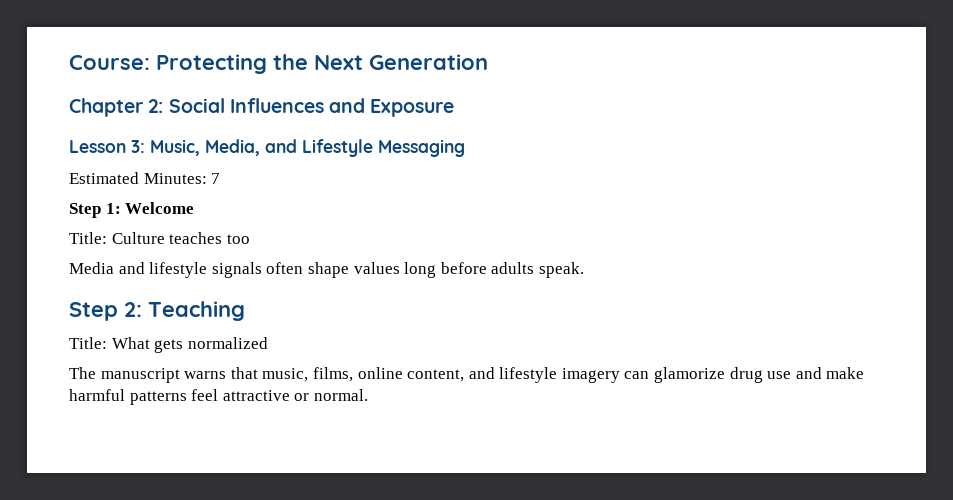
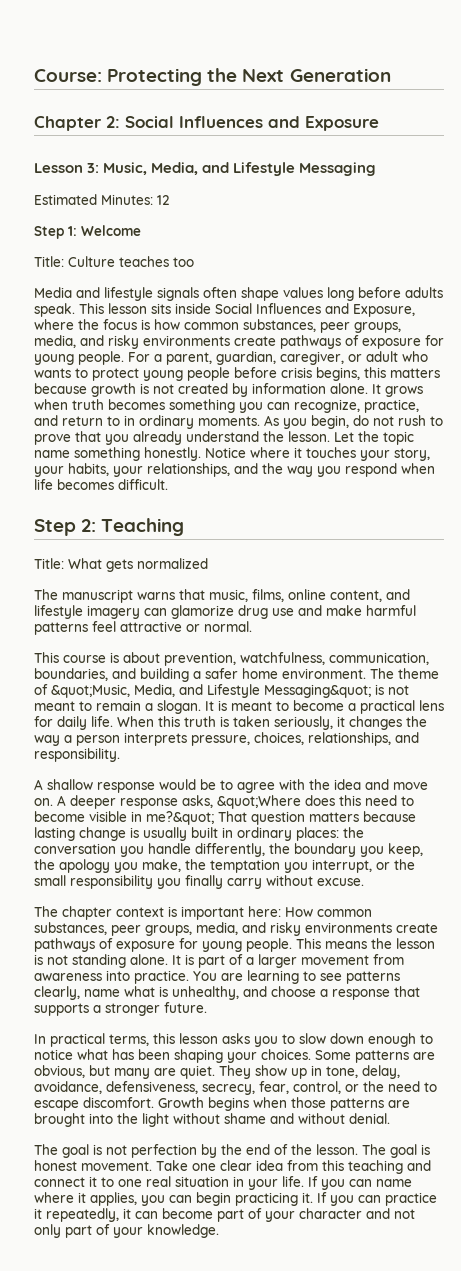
- Estimated Minutes: 7
+ Estimated Minutes: 12
+ This lesson sits inside Social Influences and Exposure, where the focus is how common substances, peer groups, media, and risky environments create pathways of exposure for young people. For a parent, guardian, caregiver, or adult who wants to protect young people before crisis begins, this matters because growth is not created by information alone. It grows when truth becomes something you can recognize, practice, and return to in ordinary moments. As you begin, do not rush to prove that you already understand the lesson. Let the topic name something honestly. Notice where it touches your story, your habits, your relationships, and the way you respond when life becomes difficult.
+ This course is about prevention, watchfulness, communication, boundaries, and building a safer home environment. The theme of &quot;Music, Media, and Lifestyle Messaging&quot; is not meant to remain a slogan. It is meant to become a practical lens for daily life. When this truth is taken seriously, it changes the way a person interprets pressure, choices, relationships, and responsibility.
+ A shallow response would be to agree with the idea and move on. A deeper response asks, &quot;Where does this need to become visible in me?&quot; That question matters because lasting change is usually built in ordinary places: the conversation you handle differently, the boundary you keep, the apology you make, the temptation you interrupt, or the small responsibility you finally carry without excuse.
+ The chapter context is important here: How common substances, peer groups, media, and risky environments create pathways of exposure for young people. This means the lesson is not standing alone. It is part of a larger movement from awareness into practice. You are learning to see patterns clearly, name what is unhealthy, and choose a response that supports a stronger future.
+ In practical terms, this lesson asks you to slow down enough to notice what has been shaping your choices. Some patterns are obvious, but many are quiet. They show up in tone, delay, avoidance, defensiveness, secrecy, fear, control, or the need to escape discomfort. Growth begins when those patterns are brought into the light without shame and without denial.
+ The goal is not perfection by the end of the lesson. The goal is honest movement. Take one clear idea from this teaching and connect it to one real situation in your life. If you can name where it applies, you can begin practicing it. If you can practice it repeatedly, it can become part of your character and not only part of your knowledge.

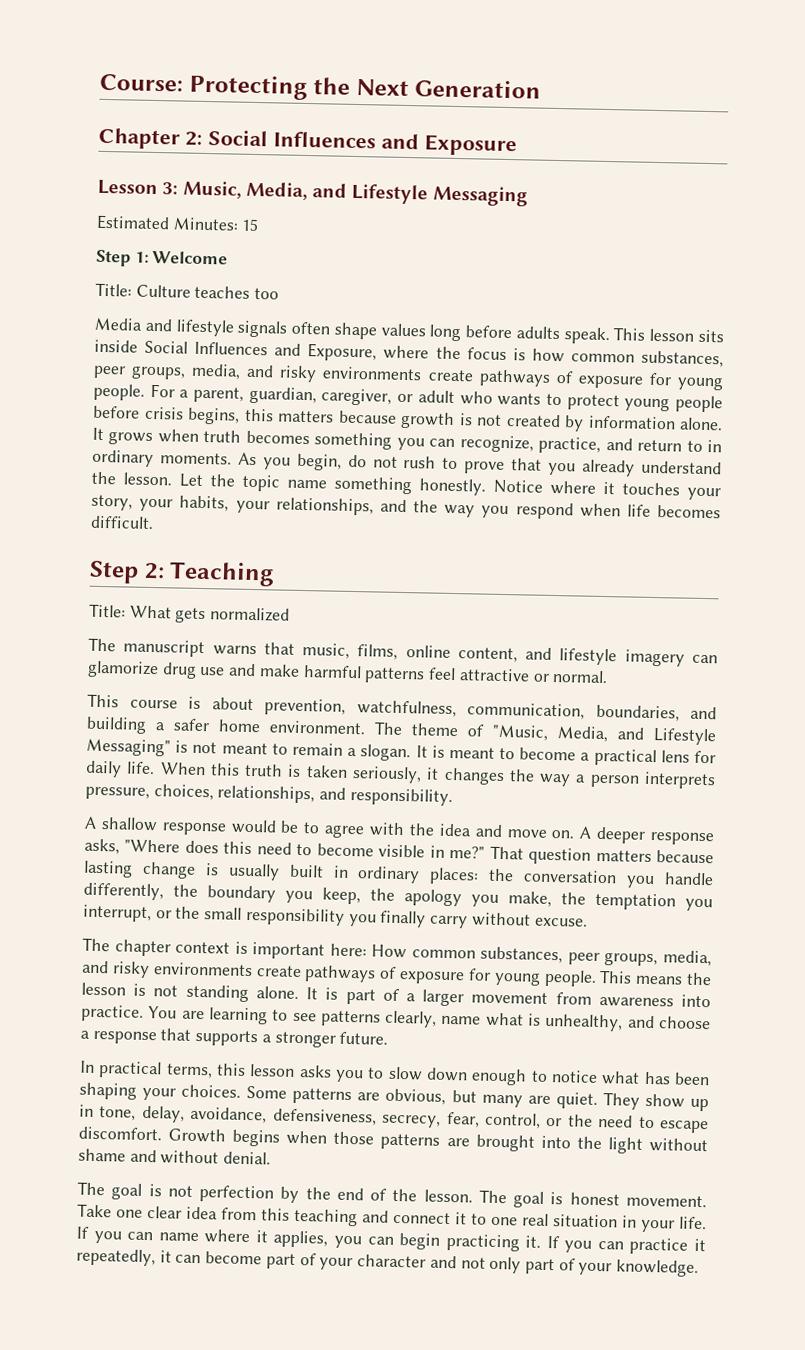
- Estimated Minutes: 12
+ Estimated Minutes: 15
- The theme of &quot;Music, Media, and Lifestyle Messaging&quot; is not meant to remain a slogan.
+ The theme of "Music, Media, and Lifestyle Messaging" is not meant to remain a slogan.
- A deeper response asks, &quot;Where does this need to become visible in me?&quot; That question matters because lasting change is usually built in ordinary places: the conversation you handle differently, the boundary you keep, the apology you make, the temptation you interrupt, or the small responsibility you finally carry without excuse.
+ A deeper response asks, "Where does this need to become visible in me?" That question matters because lasting change is usually built in ordinary places: the conversation you handle differently, the boundary you keep, the apology you make, the temptation you interrupt, or the small responsibility you finally carry without excuse.

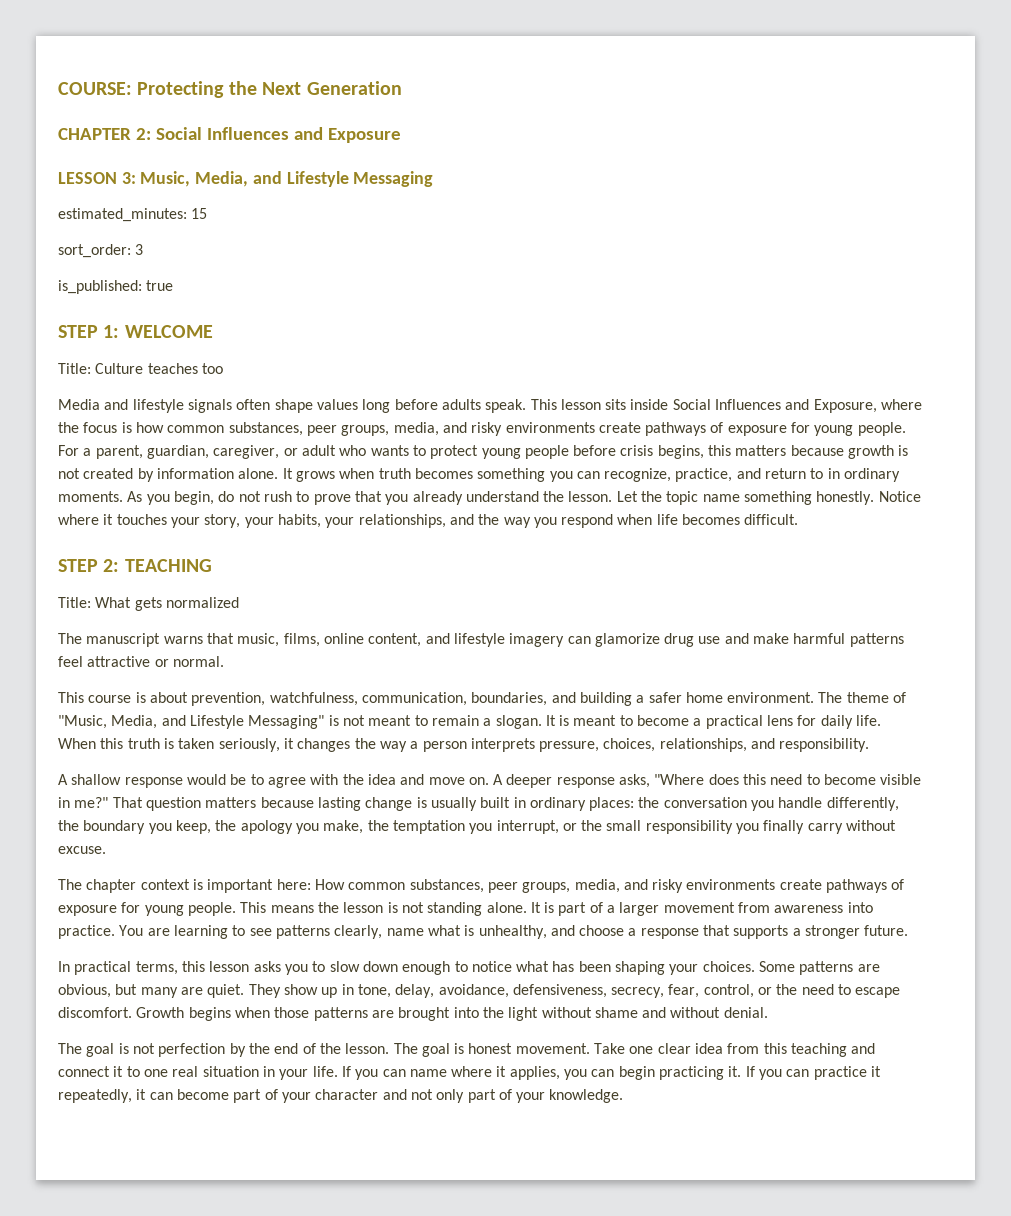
- Course: Protecting the Next Generation
+ COURSE: Protecting the Next Generation
- Chapter 2: Social Influences and Exposure
+ CHAPTER 2: Social Influences and Exposure
- Lesson 3: Music, Media, and Lifestyle Messaging
+ LESSON 3: Music, Media, and Lifestyle Messaging
- Estimated Minutes: 15
+ estimated_minutes: 15
- Step 1: Welcome
+ sort_order: 3
+ is_published: true
+ STEP 1: WELCOME
- Step 2: Teaching
+ STEP 2: TEACHING

